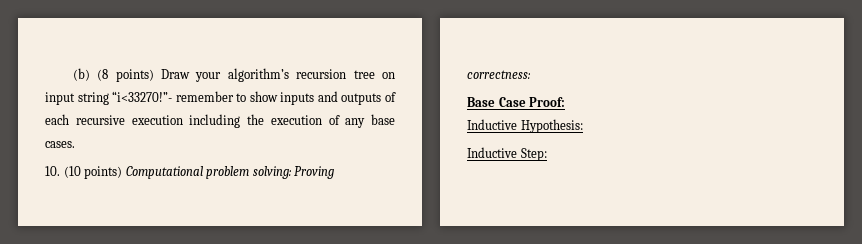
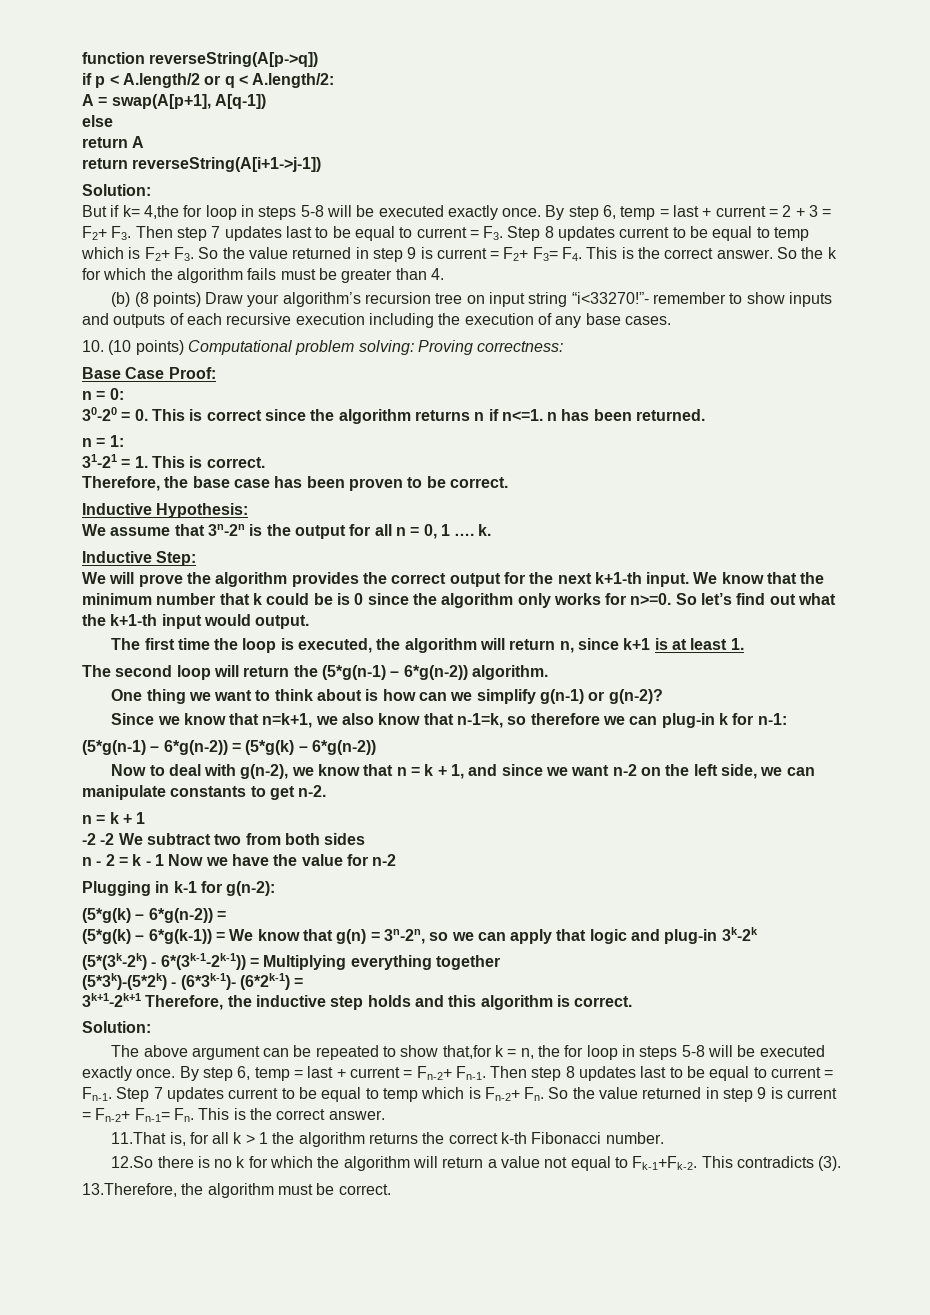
+ function reverseString(A[p->q])
+ if p < A.length/2 or q < A.length/2:
+ A = swap(A[p+1], A[q-1])
+ else
+ return A
+ return reverseString(A[i+1->j-1])
+ Solution:
+ But if k= 4,the for loop in steps 5-8 will be executed exactly once. By step 6, temp = last + current = 2 + 3 = F2+ F3. Then step 7 updates last to be equal to current = F3. Step 8 updates current to be equal to temp which is F2+ F3. So the value returned in step 9 is current = F2+ F3= F4. This is the correct answer. So the k for which the algorithm fails must be greater than 4.
+ n = 0:
+ 30-20 = 0. This is correct since the algorithm returns n if n<=1. n has been returned.
+ n = 1:
+ 31-21 = 1. This is correct.
+ Therefore, the base case has been proven to be correct.
  Inductive Hypothesis:
+ We assume that 3n-2n is the output for all n = 0, 1 …. k.
  Inductive Step:
+ We will prove the algorithm provides the correct output for the next k+1-th input. We know that the minimum number that k could be is 0 since the algorithm only works for n>=0. So let’s find out what the k+1-th input would output.
+ The first time the loop is executed, the algorithm will return n, since k+1 is at least 1.
+ The second loop will return the (5*g(n-1) – 6*g(n-2)) algorithm.
+ One thing we want to think about is how can we simplify g(n-1) or g(n-2)?
+ Since we know that n=k+1, we also know that n-1=k, so therefore we can plug-in k for n-1:
+ (5*g(n-1) – 6*g(n-2)) = (5*g(k) – 6*g(n-2))
+ Now to deal with g(n-2), we know that n = k + 1, and since we want n-2 on the left side, we can manipulate constants to get n-2.
+ n = k + 1
+ -2 -2 We subtract two from both sides
+ n - 2 = k - 1 Now we have the value for n-2
+ Plugging in k-1 for g(n-2):
+ (5*g(k) – 6*g(n-2)) =
+ (5*g(k) – 6*g(k-1)) = We know that g(n) = 3n-2n, so we can apply that logic and plug-in 3k-2k
+ (5*(3k-2k) - 6*(3k-1-2k-1)) = Multiplying everything together
+ (5*3k)-(5*2k) - (6*3k-1)- (6*2k-1) =
+ 3k+1-2k+1 Therefore, the inductive step holds and this algorithm is correct.
+ Solution:
+ The above argument can be repeated to show that,for k = n, the for loop in steps 5-8 will be executed exactly once. By step 6, temp = last + current = Fn-2+ Fn-1. Then step 8 updates last to be equal to current = Fn-1. Step 7 updates current to be equal to temp which is Fn-2+ Fn. So the value returned in step 9 is current = Fn-2+ Fn-1= Fn. This is the correct answer.
+ 11.That is, for all k > 1 the algorithm returns the correct k-th Fibonacci number.
+ 12.So there is no k for which the algorithm will return a value not equal to Fk-1+Fk-2. This contradicts (3).
+ 13.Therefore, the algorithm must be correct.

